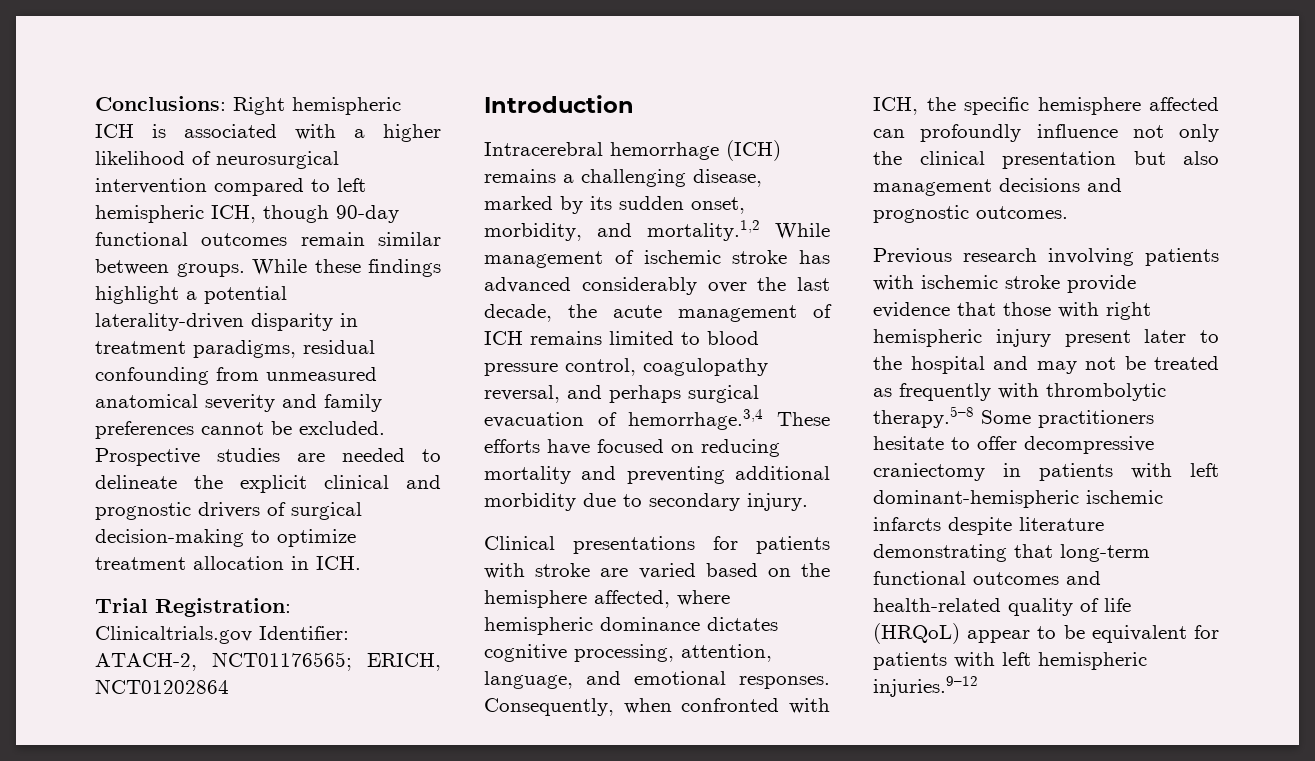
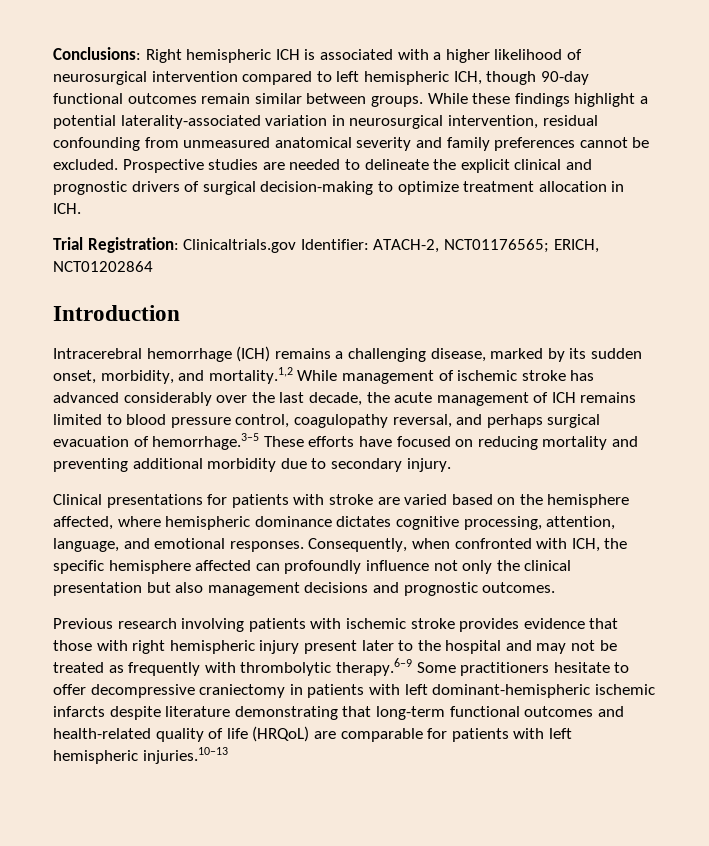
- While these findings highlight a potential laterality-driven disparity in treatment paradigms, residual confounding from unmeasured anatomical severity and family preferences cannot be excluded.
+ While these findings highlight a potential laterality-associated variation in neurosurgical intervention, residual confounding from unmeasured anatomical severity and family preferences cannot be excluded.
- Intracerebral hemorrhage (ICH) remains a challenging disease, marked by its sudden onset, morbidity, and mortality.1,2 While management of ischemic stroke has advanced considerably over the last decade, the acute management of ICH remains limited to blood pressure control, coagulopathy reversal, and perhaps surgical evacuation of hemorrhage.3,4 These efforts have focused on reducing mortality and preventing additional morbidity due to secondary injury.
+ Intracerebral hemorrhage (ICH) remains a challenging disease, marked by its sudden onset, morbidity, and mortality.1,2 While management of ischemic stroke has advanced considerably over the last decade, the acute management of ICH remains limited to blood pressure control, coagulopathy reversal, and perhaps surgical evacuation of hemorrhage.3–5 These efforts have focused on reducing mortality and preventing additional morbidity due to secondary injury.
- Previous research involving patients with ischemic stroke provide evidence that those with right hemispheric injury present later to the hospital and may not be treated as frequently with thrombolytic therapy.5–8 Some practitioners hesitate to offer decompressive craniectomy in patients with left dominant-hemispheric ischemic infarcts despite literature demonstrating that long-term functional outcomes and health-related quality of life (HRQoL) appear to be equivalent for patients with left hemispheric injuries.9–12
+ Previous research involving patients with ischemic stroke provides evidence that those with right hemispheric injury present later to the hospital and may not be treated as frequently with thrombolytic therapy.6–9 Some practitioners hesitate to offer decompressive craniectomy in patients with left dominant-hemispheric ischemic infarcts despite literature demonstrating that long-term functional outcomes and health-related quality of life (HRQoL) are comparable for patients with left hemispheric injuries.10–13

